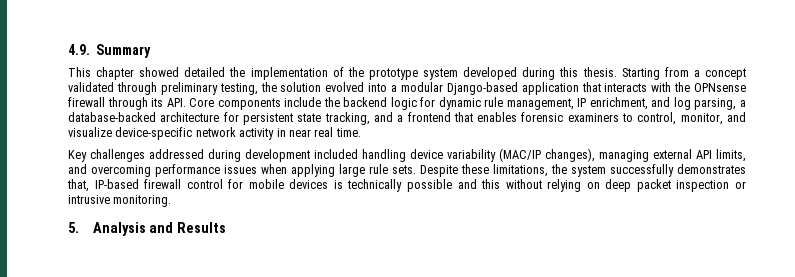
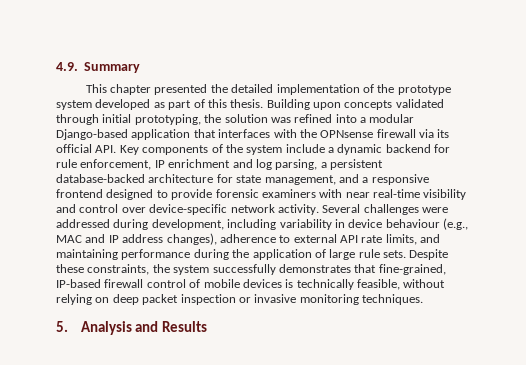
- This chapter showed detailed the implementation of the prototype system developed during this thesis. Starting from a concept validated through preliminary testing, the solution evolved into a modular Django-based application that interacts with the OPNsense firewall through its API. Core components include the backend logic for dynamic rule management, IP enrichment, and log parsing, a database-backed architecture for persistent state tracking, and a frontend that enables forensic examiners to control, monitor, and visualize device-specific network activity in near real time.
- Key challenges addressed during development included handling device variability (MAC/IP changes), managing external API limits, and overcoming performance issues when applying large rule sets.
+ This chapter presented the detailed implementation of the prototype system developed as part of this thesis. Building upon concepts validated through initial prototyping, the solution was refined into a modular Django-based application that interfaces with the OPNsense firewall via its official API. Key components of the system include a dynamic backend for rule enforcement, IP enrichment and log parsing, a persistent database-backed architecture for state management, and a responsive frontend designed to provide forensic examiners with near real-time visibility and control over device-specific network activity. Several challenges were addressed during development, including variability in device behaviour (e.g., MAC and IP address changes), adherence to external API rate limits, and maintaining performance during the application of large rule sets.
- Despite these limitations, the system successfully demonstrates that, IP-based firewall control for mobile devices is technically possible and this without relying on deep packet inspection or intrusive monitoring.
+ Despite these constraints, the system successfully demonstrates that fine-grained, IP-based firewall control of mobile devices is technically feasible, without relying on deep packet inspection or invasive monitoring techniques.

